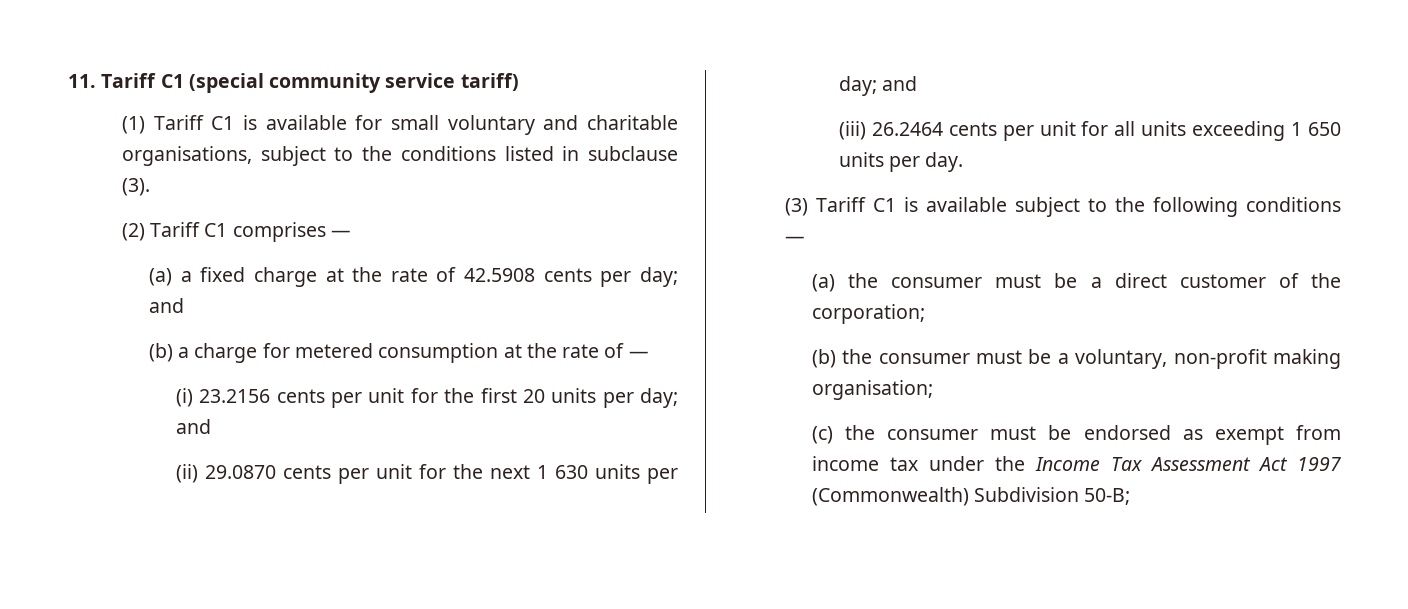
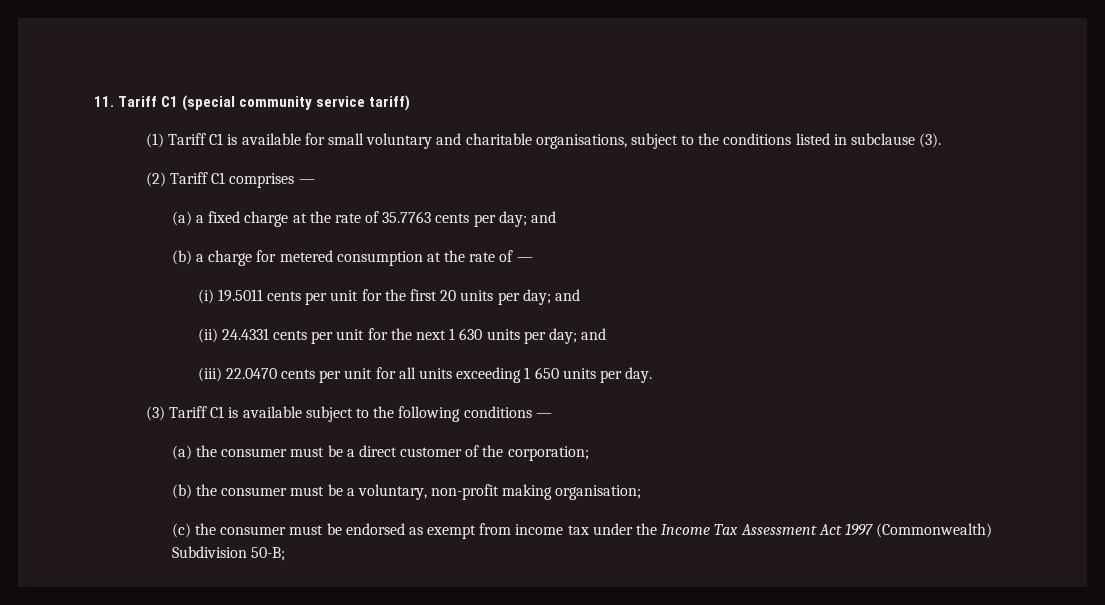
- (a) a fixed charge at the rate of 42.5908 cents per day; and
+ (a) a fixed charge at the rate of 35.7763 cents per day; and
- (i) 23.2156 cents per unit for the first 20 units per day; and
+ (i) 19.5011 cents per unit for the first 20 units per day; and
- (ii) 29.0870 cents per unit for the next 1 630 units per day; and
+ (ii) 24.4331 cents per unit for the next 1 630 units per day; and
- (iii) 26.2464 cents per unit for all units exceeding 1 650 units per day.
+ (iii) 22.0470 cents per unit for all units exceeding 1 650 units per day.

